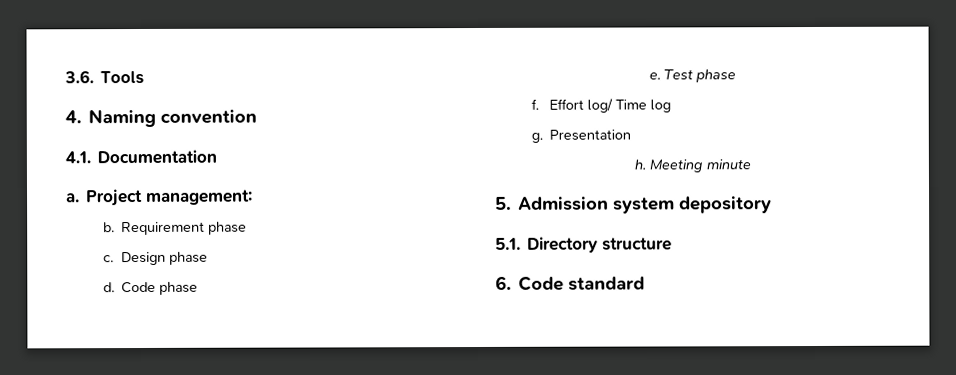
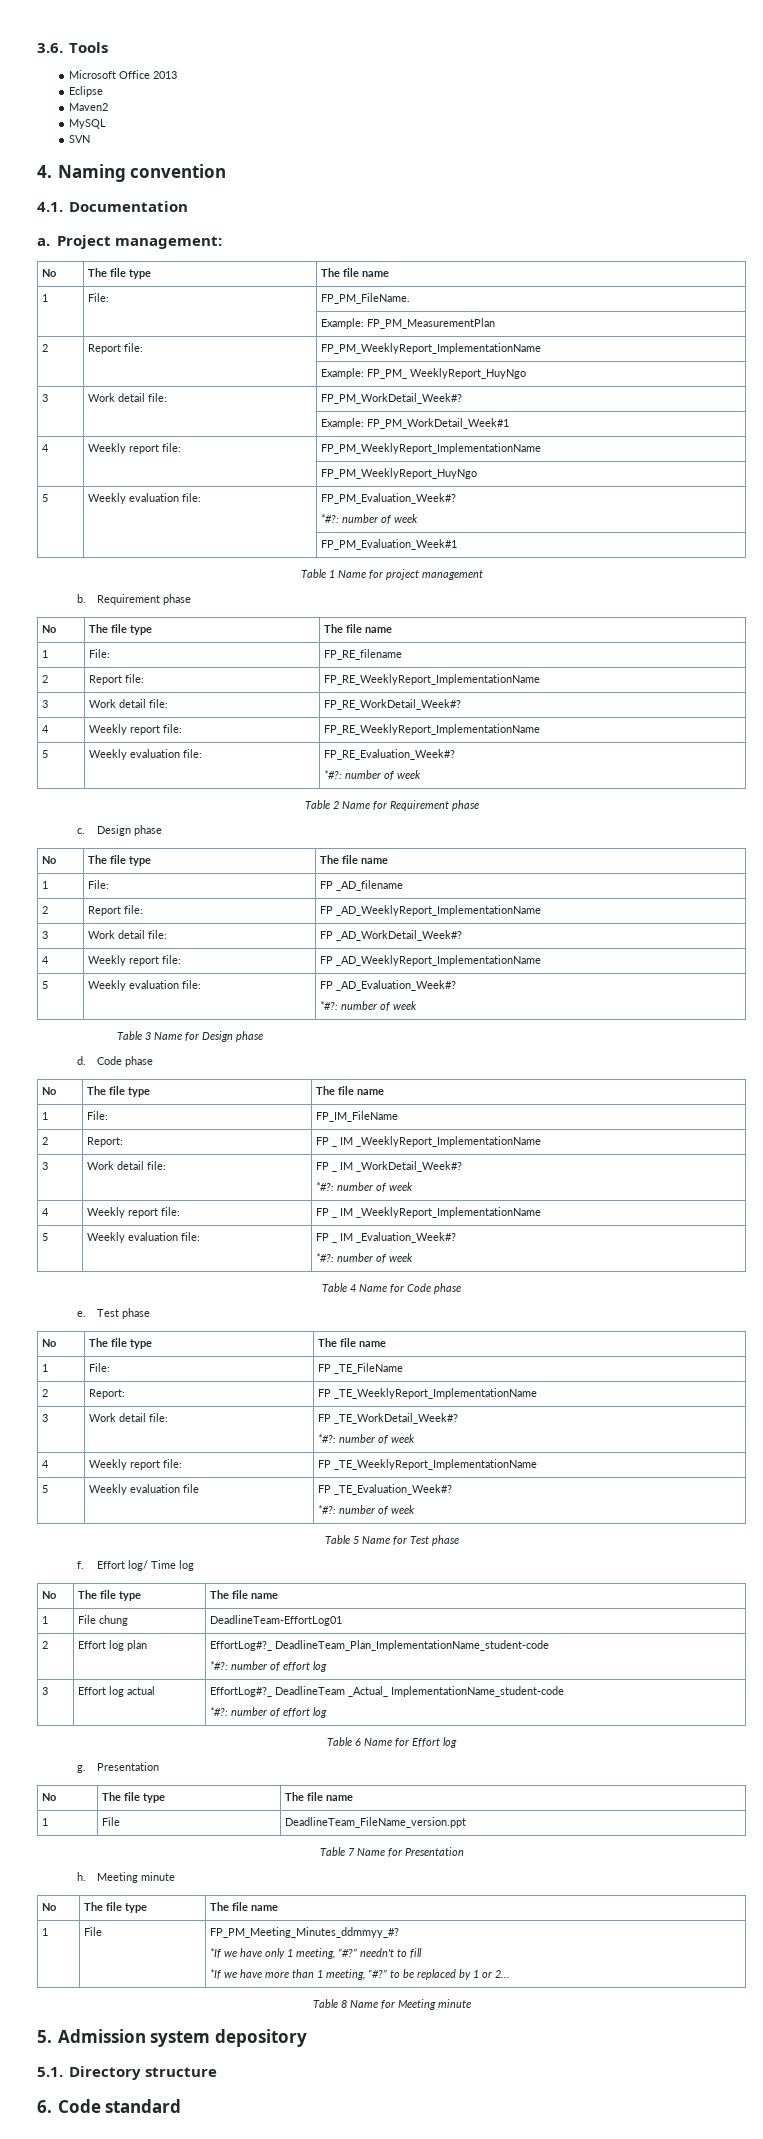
+ Microsoft Office 2013
+ Eclipse
+ Maven2
+ MySQL
+ SVN
  Project management:
+ No | The file type | The file name
+ 1 | File: | FP_PM_FileName.
+ | | Example: FP_PM_MeasurementPlan
+ 2 | Report file: | FP_PM_WeeklyReport_ImplementationName
+ | | Example: FP_PM_ WeeklyReport_HuyNgo
+ 3 | Work detail file: | FP_PM_WorkDetail_Week#?
+ | | Example: FP_PM_WorkDetail_Week#1
+ 4 | Weekly report file: | FP_PM_WeeklyReport_ImplementationName
+ | | FP_PM_WeeklyReport_HuyNgo
+ 5 | Weekly evaluation file: | FP_PM_Evaluation_Week#?
+ *#?: number of week
+ | | FP_PM_Evaluation_Week#1
+ Table 1 Name for project management
  b. Requirement phase
+ No | The file type | The file name
+ 1 | File: | FP_RE_filename
+ 2 | Report file: | FP_RE_WeeklyReport_ImplementationName
+ 3 | Work detail file: | FP_RE_WorkDetail_Week#?
+ 4 | Weekly report file: | FP_RE_WeeklyReport_ImplementationName
+ 5 | Weekly evaluation file: | FP_RE_Evaluation_Week#?
+ *#?: number of week
+ Table 2 Name for Requirement phase
  c. Design phase
+ No | The file type | The file name
+ 1 | File: | FP _AD_filename
+ 2 | Report file: | FP _AD_WeeklyReport_ImplementationName
+ 3 | Work detail file: | FP _AD_WorkDetail_Week#?
+ 4 | Weekly report file: | FP _AD_WeeklyReport_ImplementationName
+ 5 | Weekly evaluation file: | FP _AD_Evaluation_Week#?
+ *#?: number of week
+ Table 3 Name for Design phase
  d. Code phase
+ No | The file type | The file name
+ 1 | File: | FP_IM_FileName
+ 2 | Report: | FP _ IM _WeeklyReport_ImplementationName
+ 3 | Work detail file: | FP _ IM _WorkDetail_Week#?
+ *#?: number of week
+ 4 | Weekly report file: | FP _ IM _WeeklyReport_ImplementationName
+ 5 | Weekly evaluation file: | FP _ IM _Evaluation_Week#?
+ *#?: number of week
+ Table 4 Name for Code phase
  e. Test phase
+ No | The file type | The file name
+ 1 | File: | FP _TE_FileName
+ 2 | Report: | FP _TE_WeeklyReport_ImplementationName
+ 3 | Work detail file: | FP _TE_WorkDetail_Week#?
+ *#?: number of week
+ 4 | Weekly report file: | FP _TE_WeeklyReport_ImplementationName
+ 5 | Weekly evaluation file | FP _TE_Evaluation_Week#?
+ *#?: number of week
+ Table 5 Name for Test phase
  Effort log/ Time log
+ No | The file type | The file name
+ 1 | File chung | DeadlineTeam-EffortLog01
+ 2 | Effort log plan | EffortLog#?_ DeadlineTeam_Plan_ImplementationName_student-code
+ *#?: number of effort log
+ 3 | Effort log actual | EffortLog#?_ DeadlineTeam _Actual_ ImplementationName_student-code
+ *#?: number of effort log
+ Table 6 Name for Effort log
  g. Presentation
+ No | The file type | The file name
+ 1 | File | DeadlineTeam_FileName_version.ppt
+ Table 7 Name for Presentation
  h. Meeting minute
+ No | The file type | The file name
+ 1 | File | FP_PM_Meeting_Minutes_ddmmyy_#?
+ *If we have only 1 meeting, “#?” needn't to fill
+ *If we have more than 1 meeting, “#?” to be replaced by 1 or 2...
+ Table 8 Name for Meeting minute

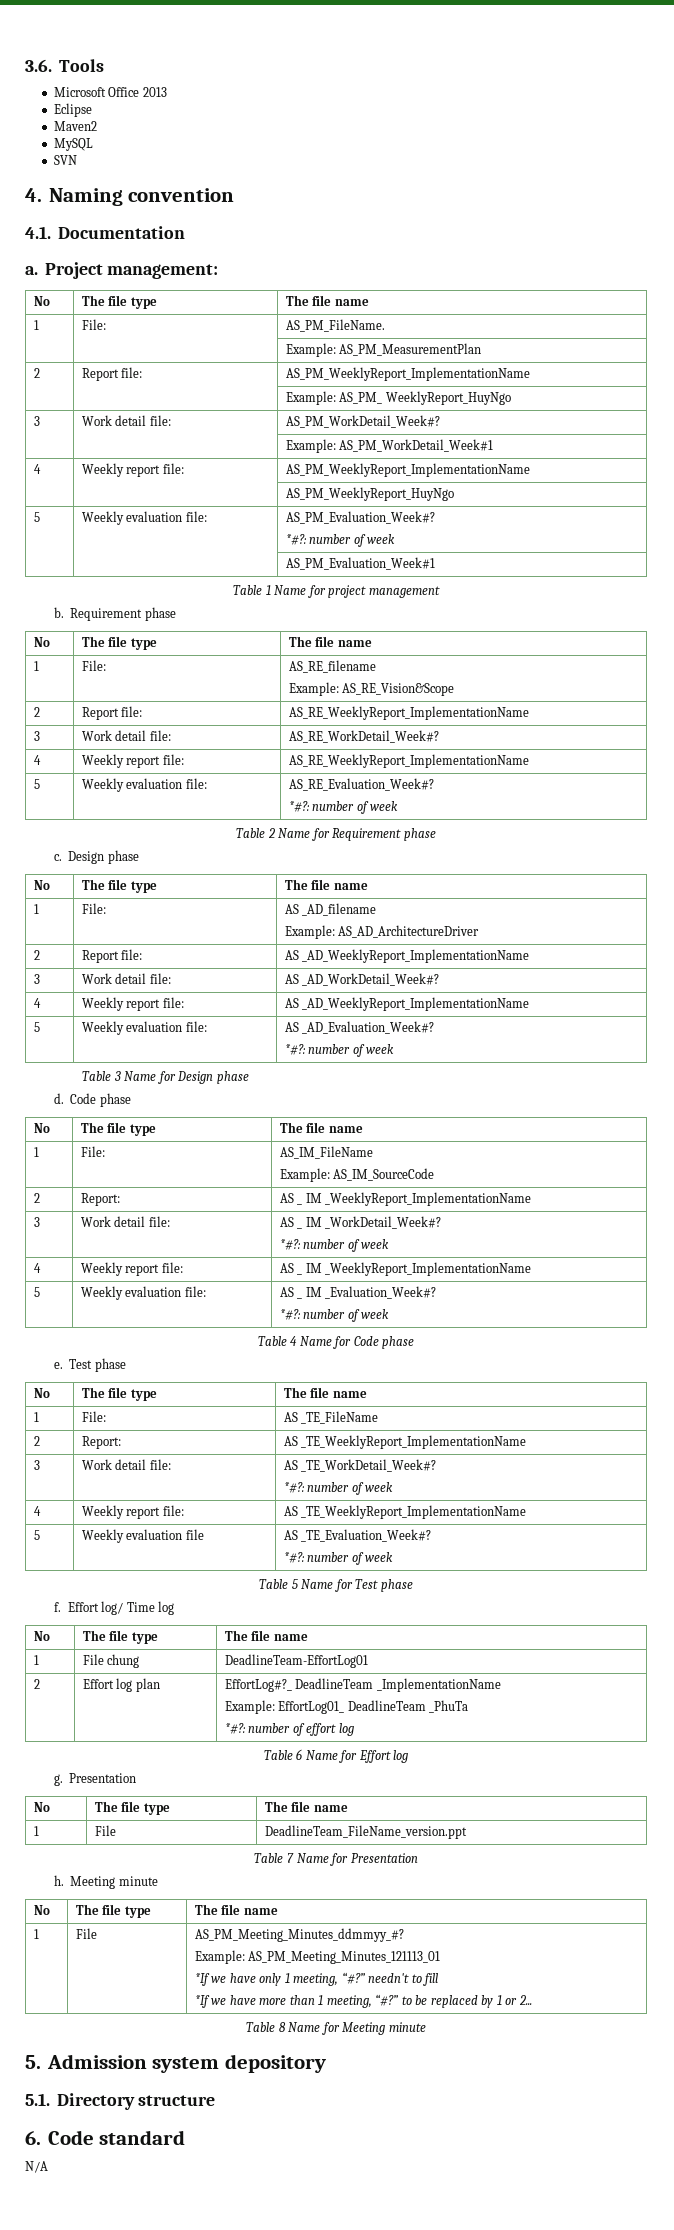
- 1 | File: | FP_PM_FileName.
- | | Example: FP_PM_MeasurementPlan
- 2 | Report file: | FP_PM_WeeklyReport_ImplementationName
- | | Example: FP_PM_ WeeklyReport_HuyNgo
+ 1 | File: | AS_PM_FileName.
+ | | Example: AS_PM_MeasurementPlan
+ 2 | Report file: | AS_PM_WeeklyReport_ImplementationName
+ | | Example: AS_PM_ WeeklyReport_HuyNgo
- 3 | Work detail file: | FP_PM_WorkDetail_Week#?
- | | Example: FP_PM_WorkDetail_Week#1
- 4 | Weekly report file: | FP_PM_WeeklyReport_ImplementationName
- | | FP_PM_WeeklyReport_HuyNgo
- 5 | Weekly evaluation file: | FP_PM_Evaluation_Week#?
+ 3 | Work detail file: | AS_PM_WorkDetail_Week#?
+ | | Example: AS_PM_WorkDetail_Week#1
+ 4 | Weekly report file: | AS_PM_WeeklyReport_ImplementationName
+ | | AS_PM_WeeklyReport_HuyNgo
+ 5 | Weekly evaluation file: | AS_PM_Evaluation_Week#?
- | | FP_PM_Evaluation_Week#1
+ | | AS_PM_Evaluation_Week#1
- 1 | File: | FP_RE_filename
- 2 | Report file: | FP_RE_WeeklyReport_ImplementationName
- 3 | Work detail file: | FP_RE_WorkDetail_Week#?
- 4 | Weekly report file: | FP_RE_WeeklyReport_ImplementationName
- 5 | Weekly evaluation file: | FP_RE_Evaluation_Week#?
+ 1 | File: | AS_RE_filename
+ Example: AS_RE_Vision&Scope
+ 2 | Report file: | AS_RE_WeeklyReport_ImplementationName
+ 3 | Work detail file: | AS_RE_WorkDetail_Week#?
+ 4 | Weekly report file: | AS_RE_WeeklyReport_ImplementationName
+ 5 | Weekly evaluation file: | AS_RE_Evaluation_Week#?
- 1 | File: | FP _AD_filename
- 2 | Report file: | FP _AD_WeeklyReport_ImplementationName
+ 1 | File: | AS _AD_filename
+ Example: AS_AD_ArchitectureDriver
+ 2 | Report file: | AS _AD_WeeklyReport_ImplementationName
- 3 | Work detail file: | FP _AD_WorkDetail_Week#?
+ 3 | Work detail file: | AS _AD_WorkDetail_Week#?
- 4 | Weekly report file: | FP _AD_WeeklyReport_ImplementationName
+ 4 | Weekly report file: | AS _AD_WeeklyReport_ImplementationName
- 5 | Weekly evaluation file: | FP _AD_Evaluation_Week#?
+ 5 | Weekly evaluation file: | AS _AD_Evaluation_Week#?
- 1 | File: | FP_IM_FileName
- 2 | Report: | FP _ IM _WeeklyReport_ImplementationName
+ 1 | File: | AS_IM_FileName
+ Example: AS_IM_SourceCode
+ 2 | Report: | AS _ IM _WeeklyReport_ImplementationName
- 3 | Work detail file: | FP _ IM _WorkDetail_Week#?
+ 3 | Work detail file: | AS _ IM _WorkDetail_Week#?
- 4 | Weekly report file: | FP _ IM _WeeklyReport_ImplementationName
+ 4 | Weekly report file: | AS _ IM _WeeklyReport_ImplementationName
- 5 | Weekly evaluation file: | FP _ IM _Evaluation_Week#?
+ 5 | Weekly evaluation file: | AS _ IM _Evaluation_Week#?
- 1 | File: | FP _TE_FileName
+ 1 | File: | AS _TE_FileName
- 2 | Report: | FP _TE_WeeklyReport_ImplementationName
+ 2 | Report: | AS _TE_WeeklyReport_ImplementationName
- 3 | Work detail file: | FP _TE_WorkDetail_Week#?
+ 3 | Work detail file: | AS _TE_WorkDetail_Week#?
- 4 | Weekly report file: | FP _TE_WeeklyReport_ImplementationName
+ 4 | Weekly report file: | AS _TE_WeeklyReport_ImplementationName
- 5 | Weekly evaluation file | FP _TE_Evaluation_Week#?
+ 5 | Weekly evaluation file | AS _TE_Evaluation_Week#?
- 2 | Effort log plan | EffortLog#?_ DeadlineTeam_Plan_ImplementationName_student-code
- *#?: number of effort log
- 3 | Effort log actual | EffortLog#?_ DeadlineTeam _Actual_ ImplementationName_student-code
+ 2 | Effort log plan | EffortLog#?_ DeadlineTeam _ImplementationName
+ Example: EffortLog01_ DeadlineTeam _PhuTa
- 1 | File | FP_PM_Meeting_Minutes_ddmmyy_#?
+ 1 | File | AS_PM_Meeting_Minutes_ddmmyy_#?
+ Example: AS_PM_Meeting_Minutes_121113_01
+ N/A

